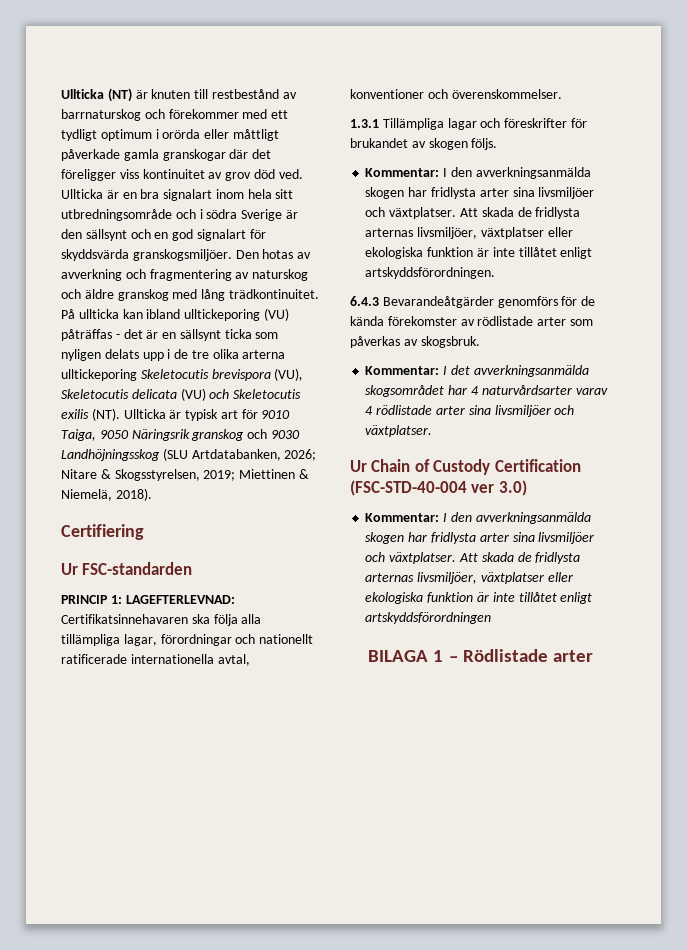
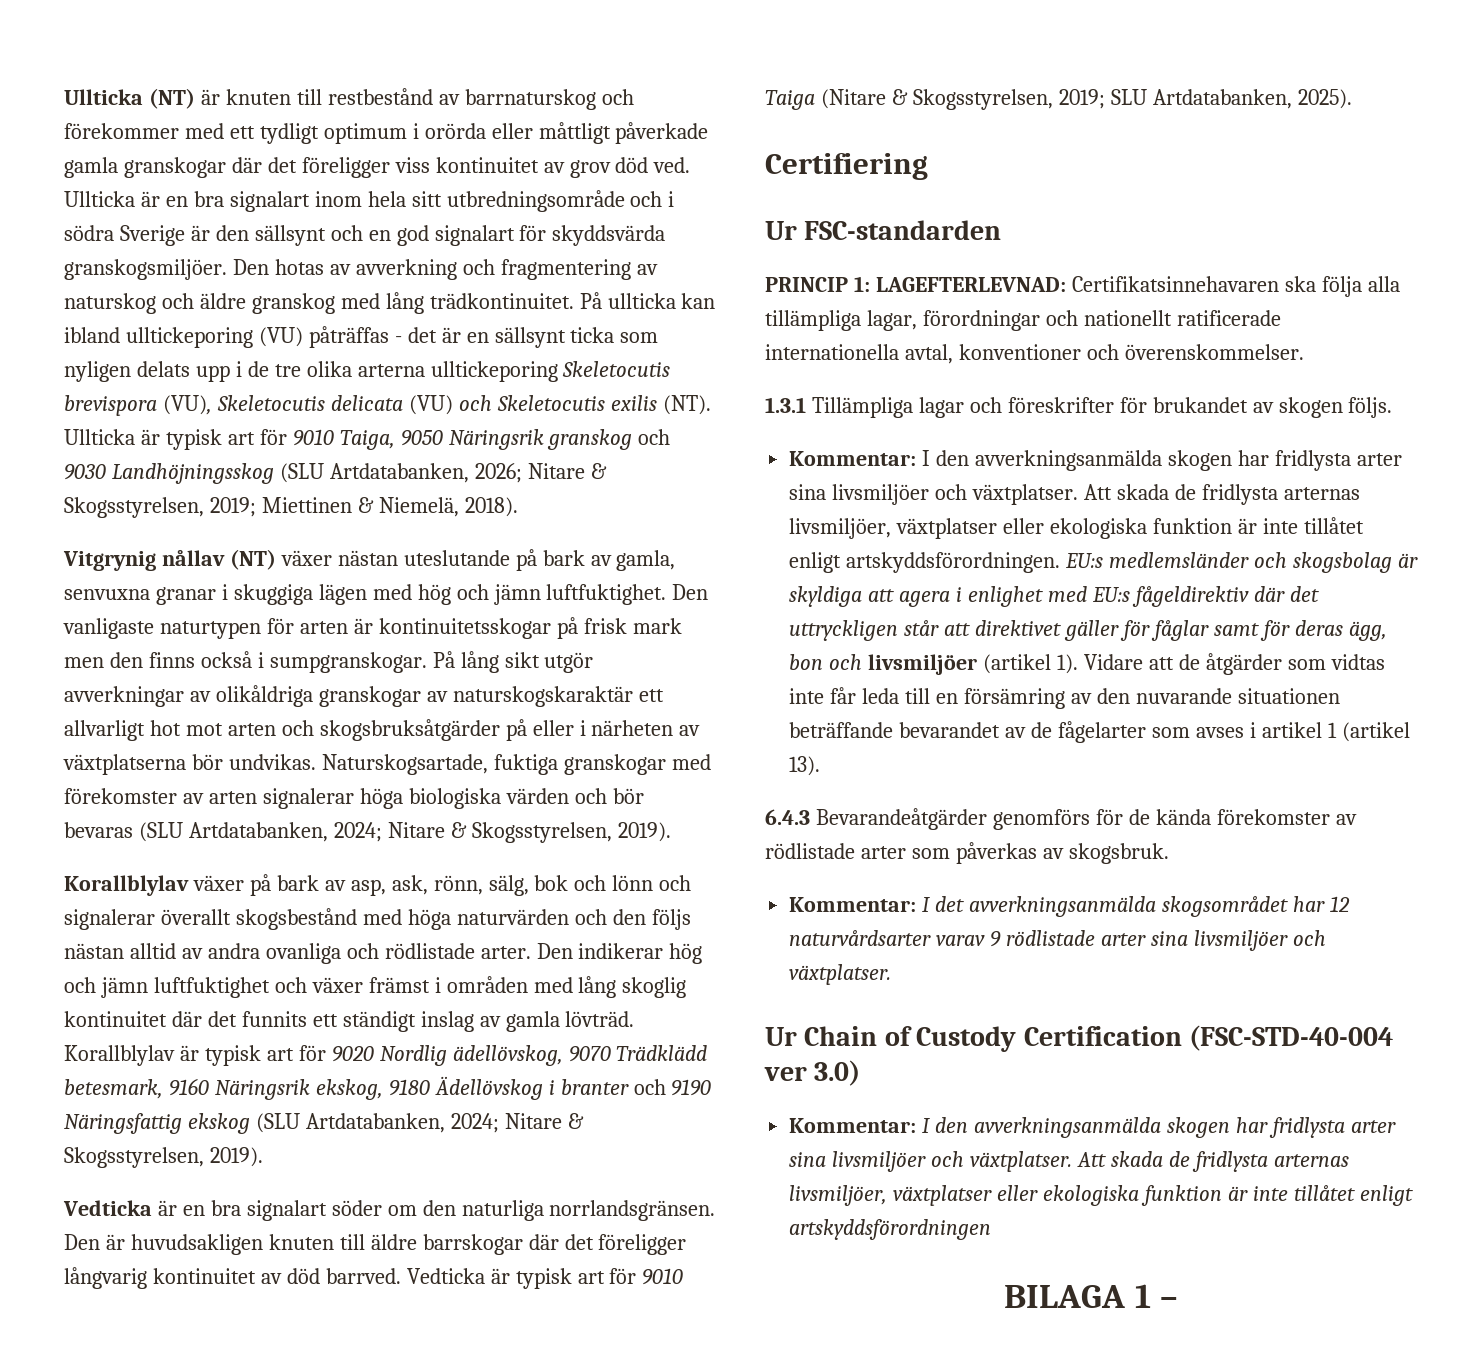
+ Vitgrynig nållav (NT) växer nästan uteslutande på bark av gamla, senvuxna granar i skuggiga lägen med hög och jämn luftfuktighet. Den vanligaste naturtypen för arten är kontinuitetsskogar på frisk mark men den finns också i sumpgranskogar. På lång sikt utgör avverkningar av olikåldriga granskogar av naturskogskaraktär ett allvarligt hot mot arten och skogsbruksåtgärder på eller i närheten av växtplatserna bör undvikas. Naturskogsartade, fuktiga granskogar med förekomster av arten signalerar höga biologiska värden och bör bevaras (SLU Artdatabanken, 2024; Nitare & Skogsstyrelsen, 2019).
+ Korallblylav växer på bark av asp, ask, rönn, sälg, bok och lönn och signalerar överallt skogsbestånd med höga naturvärden och den följs nästan alltid av andra ovanliga och rödlistade arter. Den indikerar hög och jämn luftfuktighet och växer främst i områden med lång skoglig kontinuitet där det funnits ett ständigt inslag av gamla lövträd. Korallblylav är typisk art för 9020 Nordlig ädellövskog, 9070 Trädklädd betesmark, 9160 Näringsrik ekskog, 9180 Ädellövskog i branter och 9190 Näringsfattig ekskog (SLU Artdatabanken, 2024; Nitare & Skogsstyrelsen, 2019).
+ Vedticka är en bra signalart söder om den naturliga norrlandsgränsen. Den är huvudsakligen knuten till äldre barrskogar där det föreligger långvarig kontinuitet av död barrved. Vedticka är typisk art för 9010 Taiga (Nitare & Skogsstyrelsen, 2019; SLU Artdatabanken, 2025).
+ EU:s medlemsländer och skogsbolag är skyldiga att agera i enlighet med EU:s fågeldirektiv där det uttryckligen står att direktivet gäller för fåglar samt för deras ägg, bon och livsmiljöer (artikel 1). Vidare att de åtgärder som vidtas inte får leda till en försämring av den nuvarande situationen beträffande bevarandet av de fågelarter som avses i artikel 1 (artikel 13).
- Kommentar: I det avverkningsanmälda skogsområdet har 4 naturvårdsarter varav 4 rödlistade arter sina livsmiljöer och växtplatser.
+ Kommentar: I det avverkningsanmälda skogsområdet har 12 naturvårdsarter varav 9 rödlistade arter sina livsmiljöer och växtplatser.
- BILAGA 1 – Rödlistade arter
+ BILAGA 1 –

